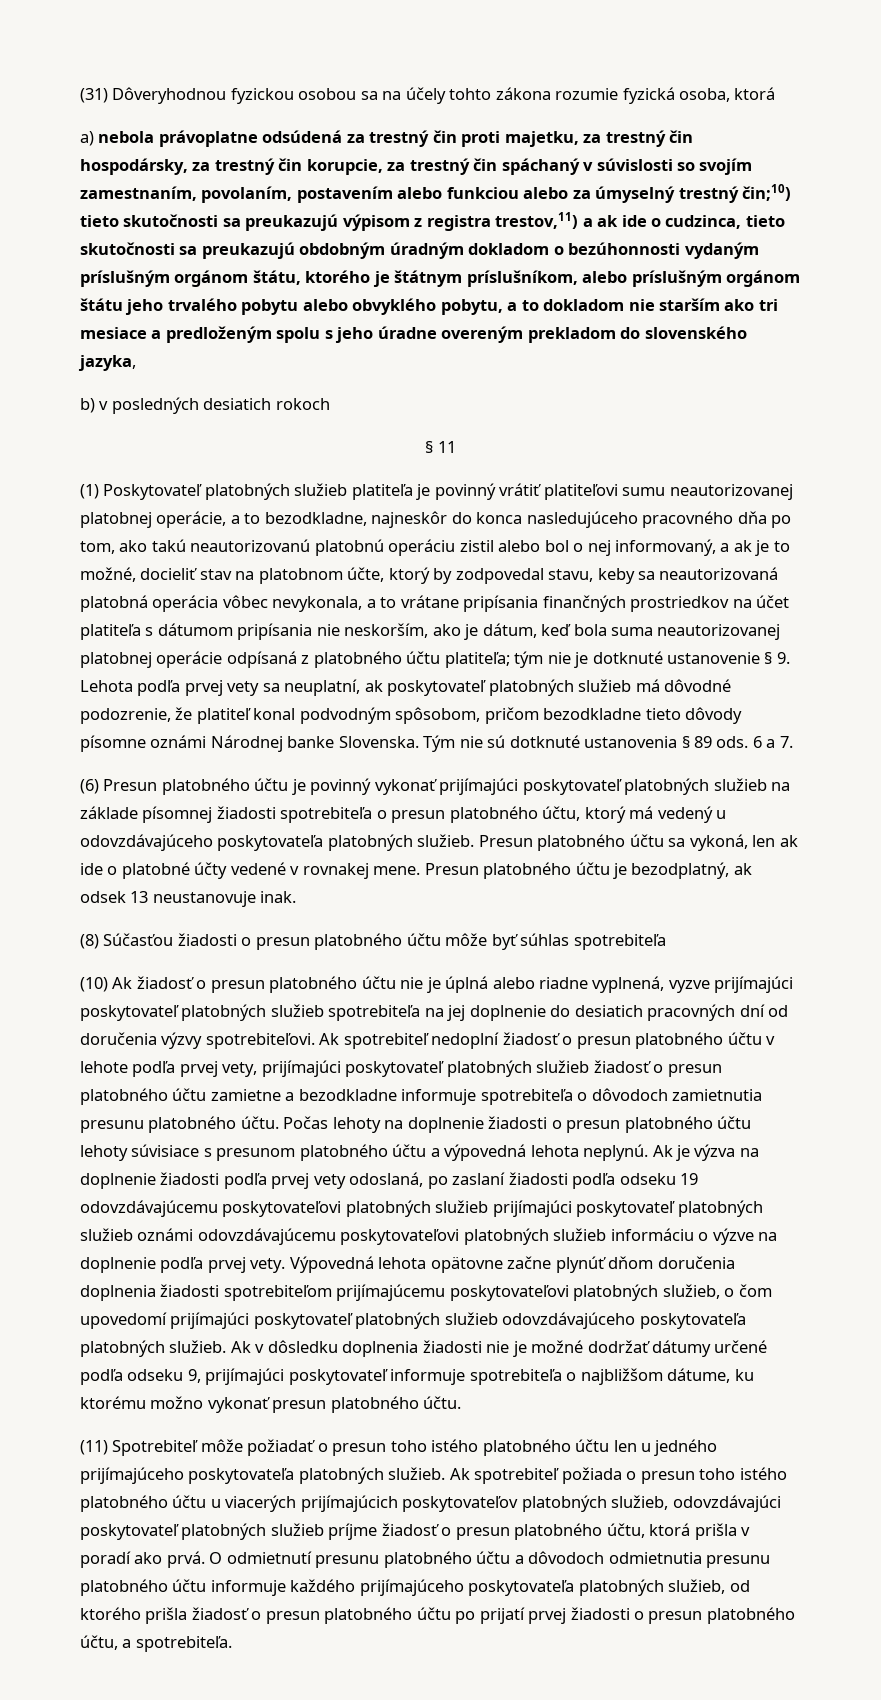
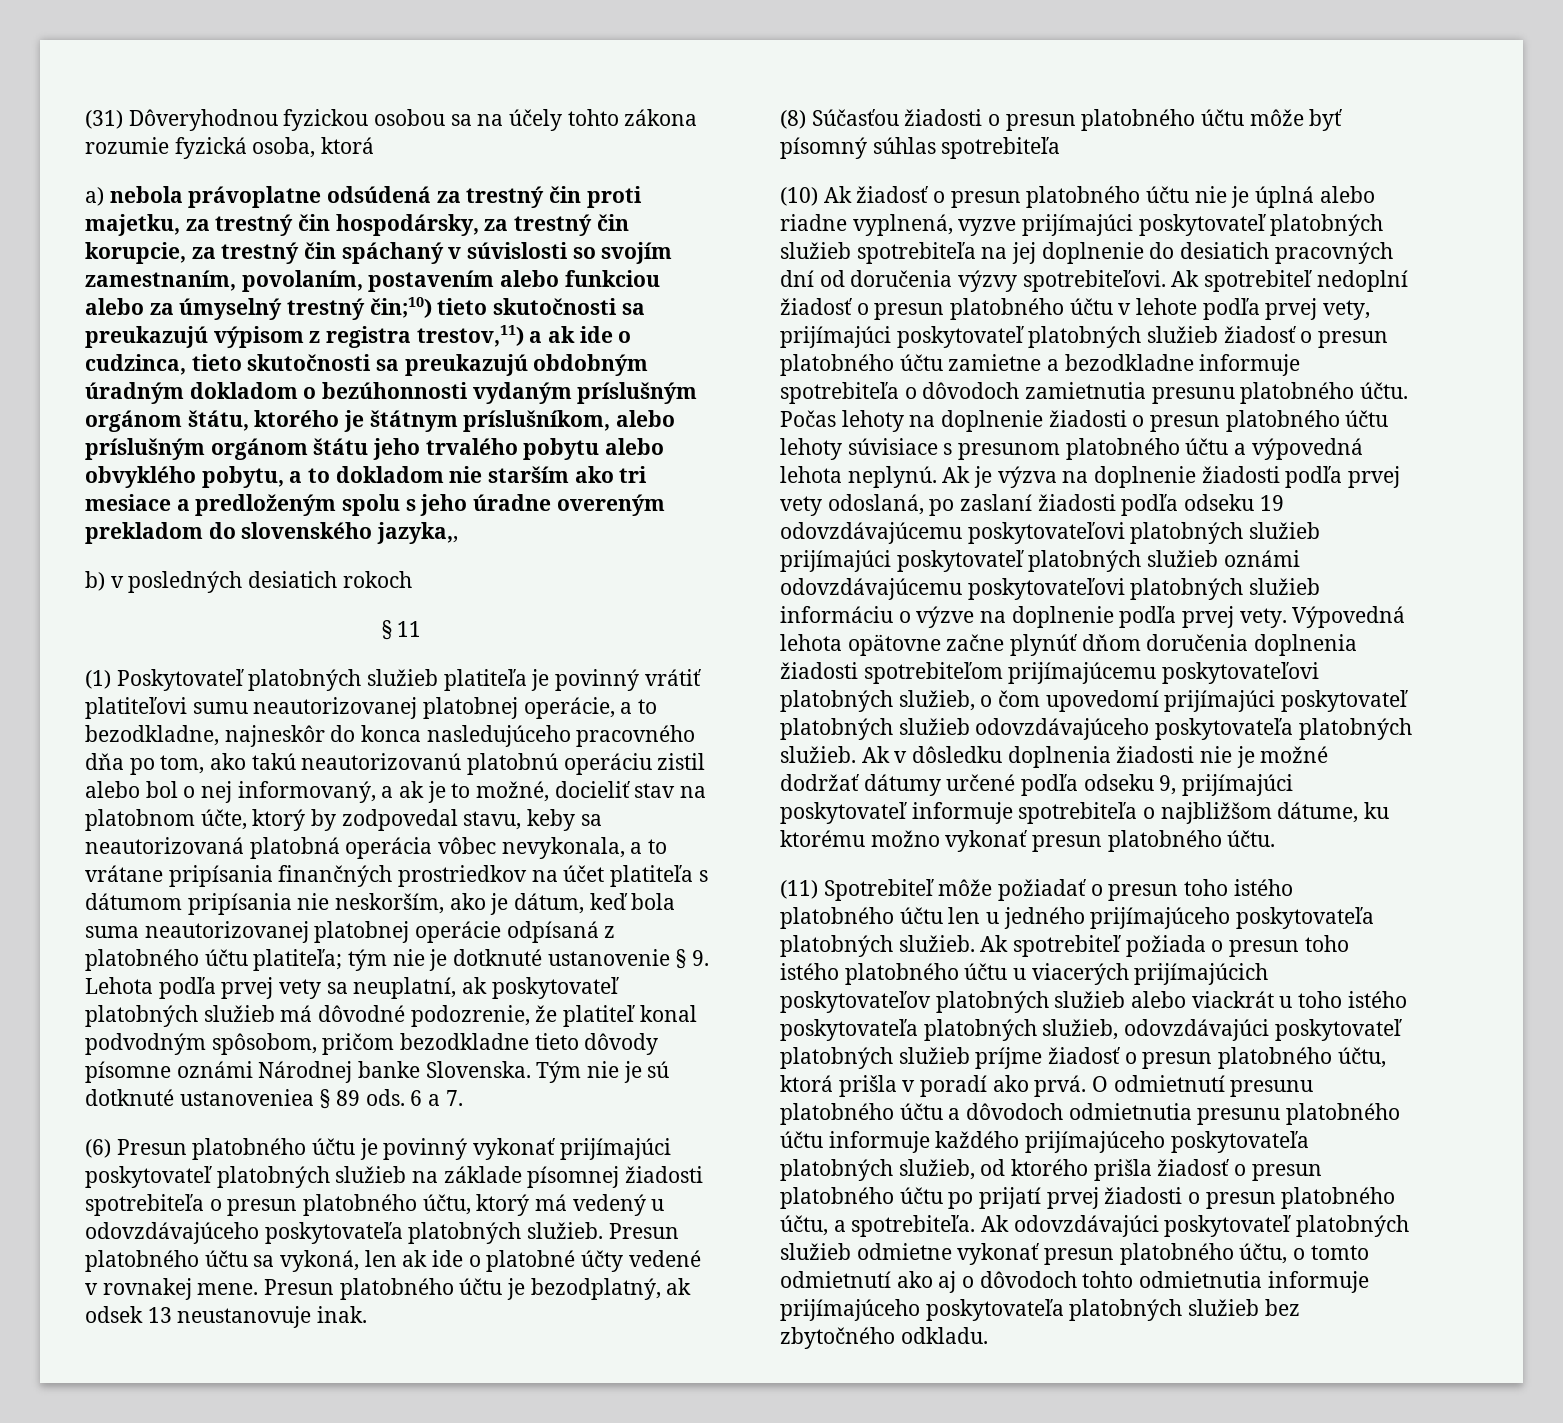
- a) nebola právoplatne odsúdená za trestný čin proti majetku, za trestný čin hospodársky, za trestný čin korupcie, za trestný čin spáchaný v súvislosti so svojím zamestnaním, povolaním, postavením alebo funkciou alebo za úmyselný trestný čin;10) tieto skutočnosti sa preukazujú výpisom z registra trestov,11) a ak ide o cudzinca, tieto skutočnosti sa preukazujú obdobným úradným dokladom o bezúhonnosti vydaným príslušným orgánom štátu, ktorého je štátnym príslušníkom, alebo príslušným orgánom štátu jeho trvalého pobytu alebo obvyklého pobytu, a to dokladom nie starším ako tri mesiace a predloženým spolu s jeho úradne overeným prekladom do slovenského jazyka,
+ a) nebola právoplatne odsúdená za trestný čin proti majetku, za trestný čin hospodársky, za trestný čin korupcie, za trestný čin spáchaný v súvislosti so svojím zamestnaním, povolaním, postavením alebo funkciou alebo za úmyselný trestný čin;10) tieto skutočnosti sa preukazujú výpisom z registra trestov,11) a ak ide o cudzinca, tieto skutočnosti sa preukazujú obdobným úradným dokladom o bezúhonnosti vydaným príslušným orgánom štátu, ktorého je štátnym príslušníkom, alebo príslušným orgánom štátu jeho trvalého pobytu alebo obvyklého pobytu, a to dokladom nie starším ako tri mesiace a predloženým spolu s jeho úradne overeným prekladom do slovenského jazyka,,
- Tým nie sú dotknuté ustanovenia § 89 ods.
+ Tým nie je sú dotknuté ustanoveniea § 89 ods.
- (8) Súčasťou žiadosti o presun platobného účtu môže byť súhlas spotrebiteľa
+ (8) Súčasťou žiadosti o presun platobného účtu môže byť písomný súhlas spotrebiteľa
- Ak spotrebiteľ požiada o presun toho istého platobného účtu u viacerých prijímajúcich poskytovateľov platobných služieb, odovzdávajúci poskytovateľ platobných služieb príjme žiadosť o presun platobného účtu, ktorá prišla v poradí ako prvá.
+ Ak spotrebiteľ požiada o presun toho istého platobného účtu u viacerých prijímajúcich poskytovateľov platobných služieb alebo viackrát u toho istého poskytovateľa platobných služieb, odovzdávajúci poskytovateľ platobných služieb príjme žiadosť o presun platobného účtu, ktorá prišla v poradí ako prvá.
+ Ak odovzdávajúci poskytovateľ platobných služieb odmietne vykonať presun platobného účtu, o tomto odmietnutí ako aj o dôvodoch tohto odmietnutia informuje prijímajúceho poskytovateľa platobných služieb bez zbytočného odkladu.

